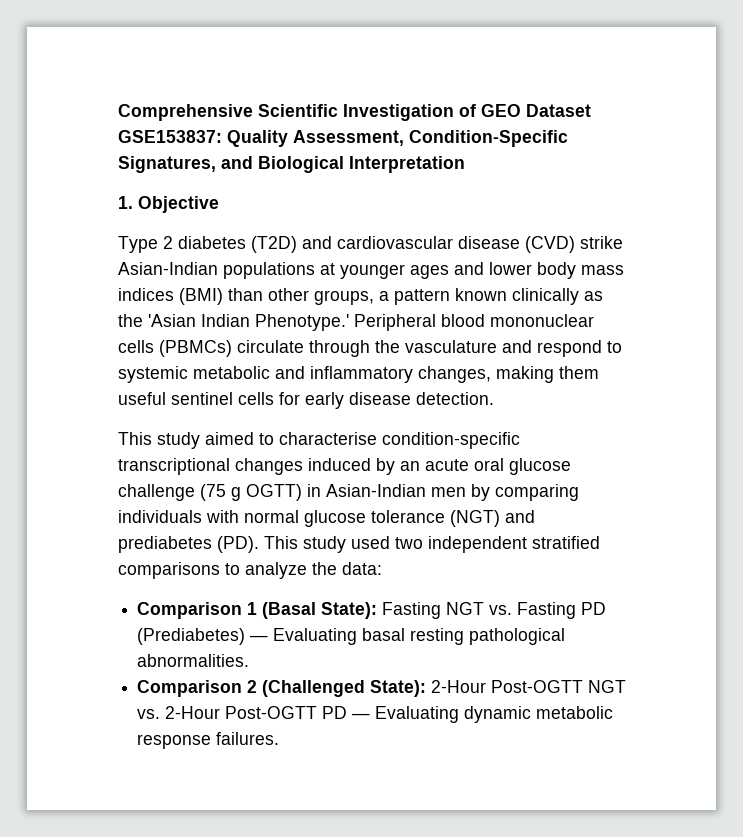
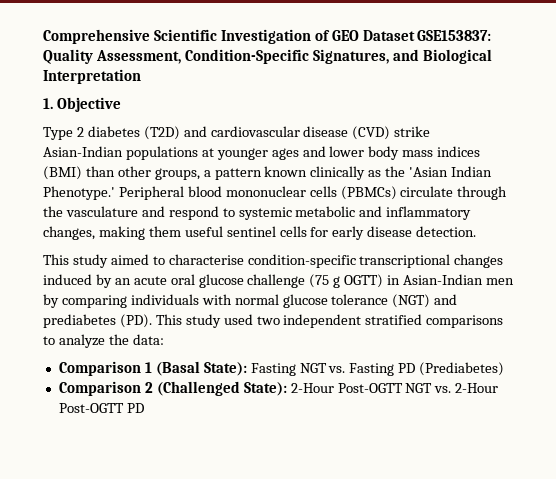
- Comparison 1 (Basal State): Fasting NGT vs. Fasting PD (Prediabetes) — Evaluating basal resting pathological abnormalities.
+ Comparison 1 (Basal State): Fasting NGT vs. Fasting PD (Prediabetes)
- Comparison 2 (Challenged State): 2-Hour Post-OGTT NGT vs. 2-Hour Post-OGTT PD — Evaluating dynamic metabolic response failures.
+ Comparison 2 (Challenged State): 2-Hour Post-OGTT NGT vs. 2-Hour Post-OGTT PD

